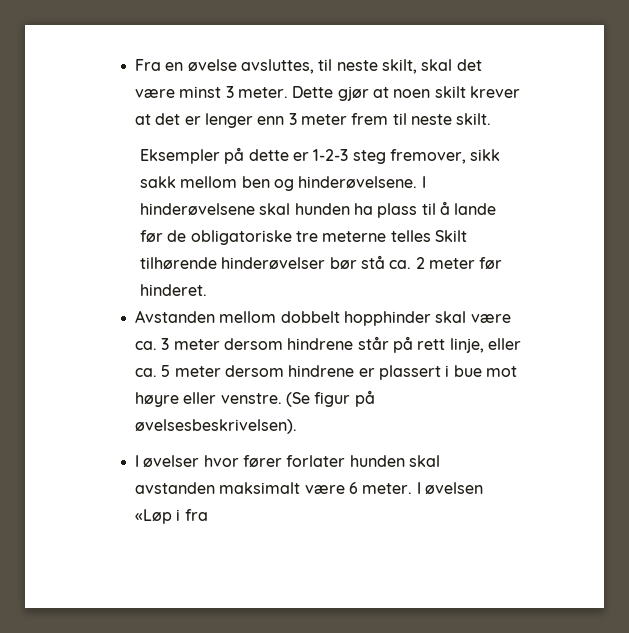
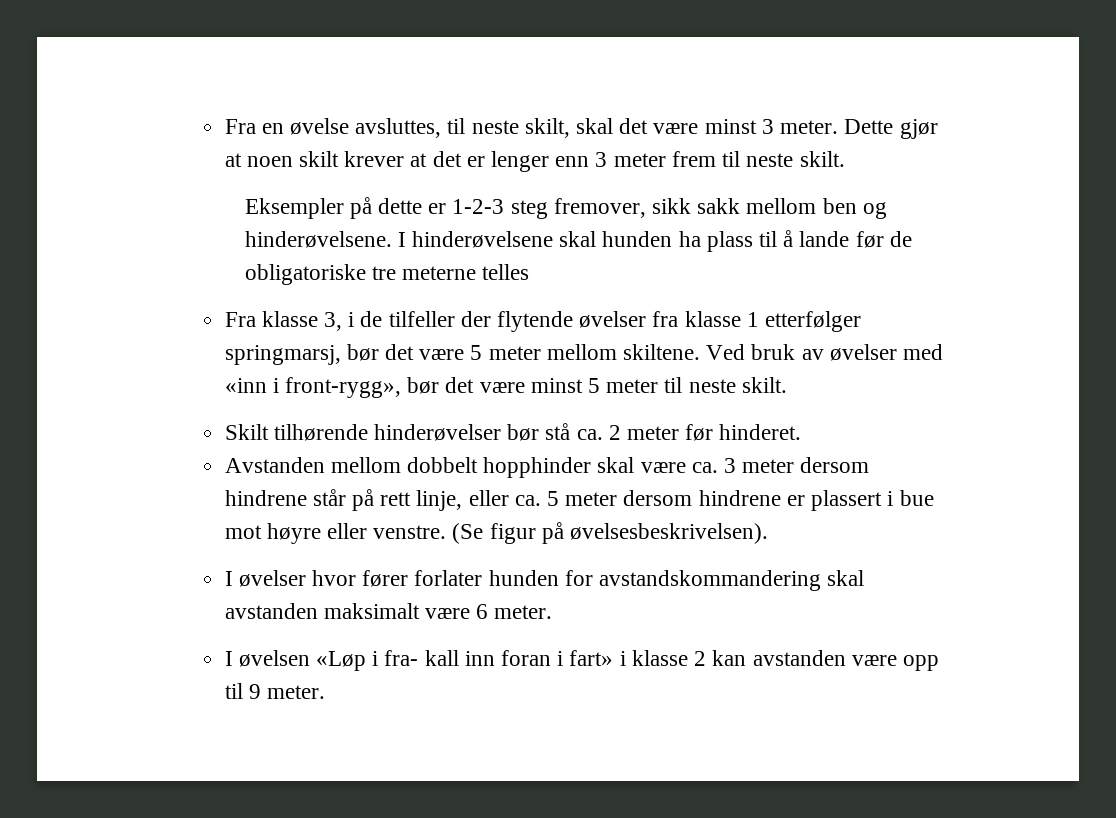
- I hinderøvelsene skal hunden ha plass til å lande før de obligatoriske tre meterne telles Skilt tilhørende hinderøvelser bør stå ca. 2 meter før hinderet.
+ I hinderøvelsene skal hunden ha plass til å lande før de obligatoriske tre meterne telles
+ Fra klasse 3, i de tilfeller der flytende øvelser fra klasse 1 etterfølger springmarsj, bør det være 5 meter mellom skiltene. Ved bruk av øvelser med «inn i front-rygg», bør det være minst 5 meter til neste skilt.
+ Skilt tilhørende hinderøvelser bør stå ca. 2 meter før hinderet.
- I øvelser hvor fører forlater hunden skal avstanden maksimalt være 6 meter. I øvelsen «Løp i fra
+ I øvelser hvor fører forlater hunden for avstandskommandering skal avstanden maksimalt være 6 meter.
+ I øvelsen «Løp i fra- kall inn foran i fart» i klasse 2 kan avstanden være opp til 9 meter.

